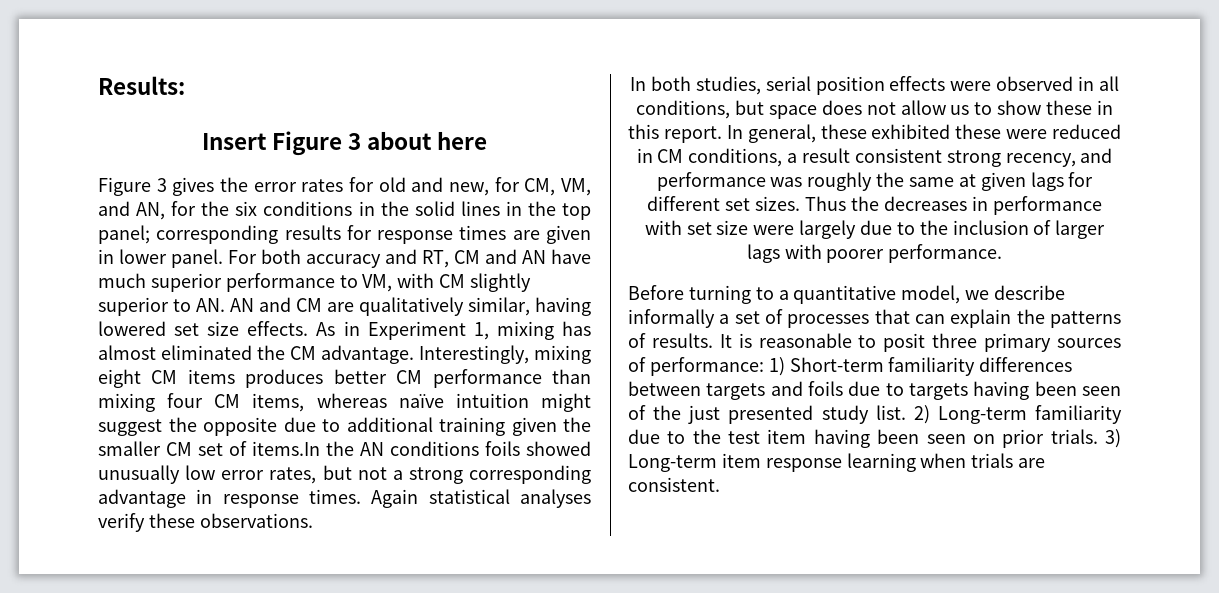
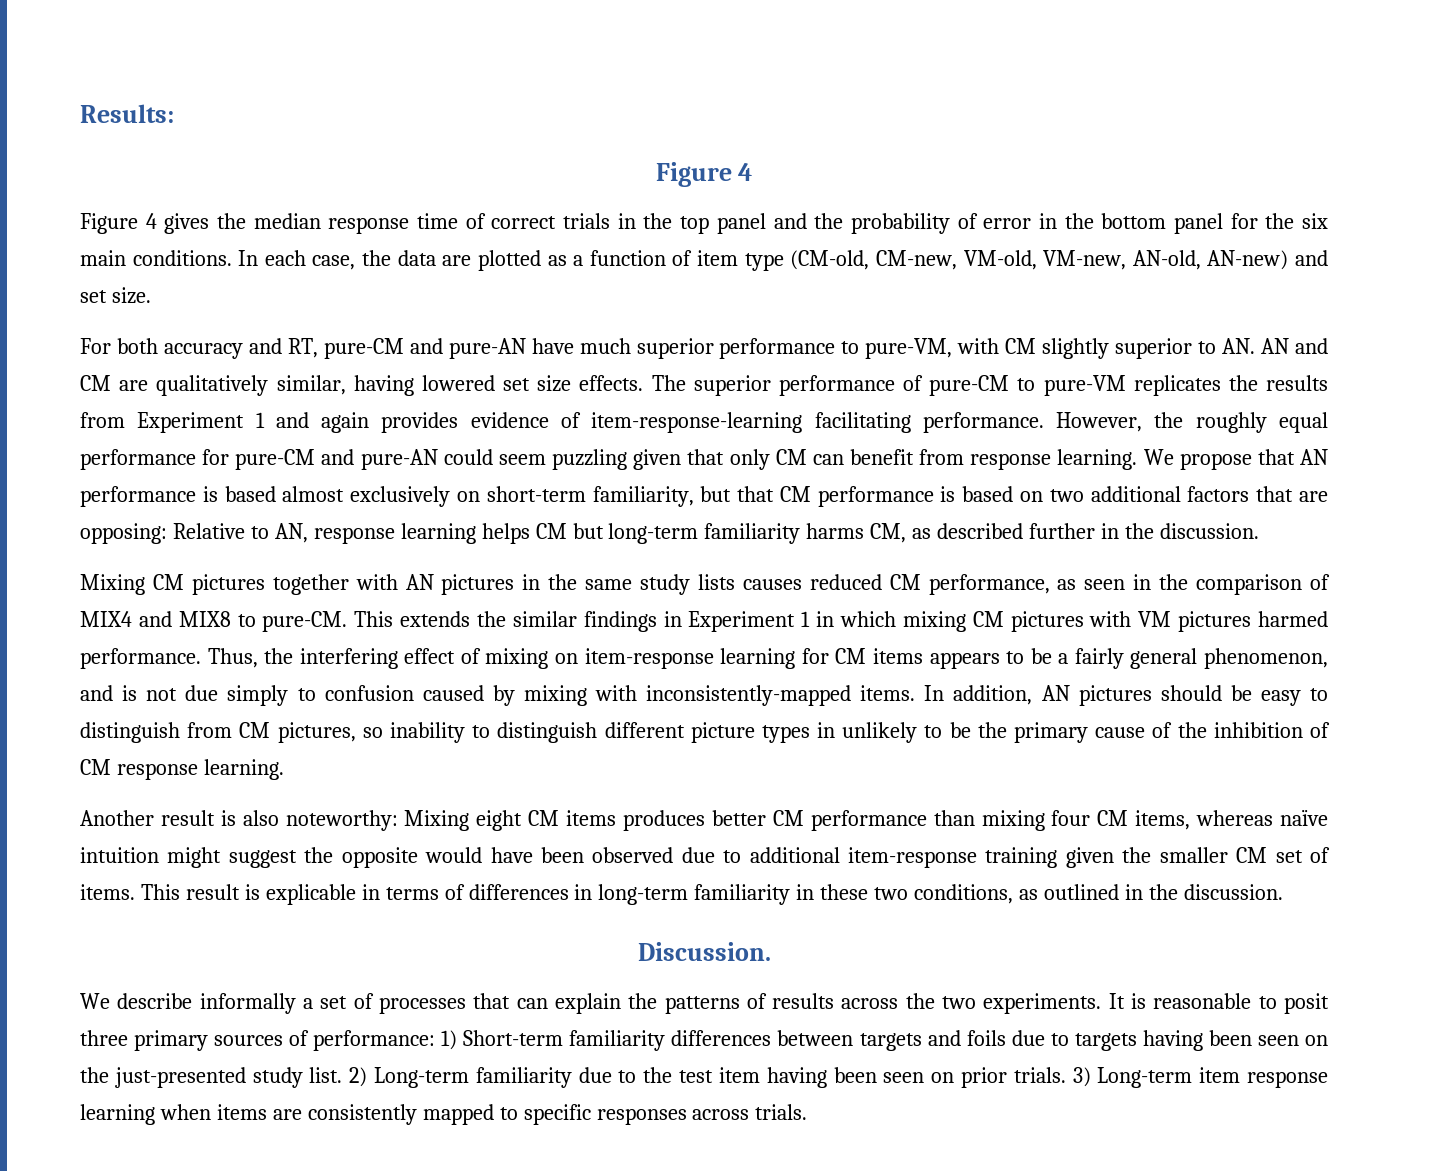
  Results:
- Insert Figure 3 about here
- Figure 3 gives the error rates for old and new, for CM, VM, and AN, for the six conditions in the solid lines in the top panel; corresponding results for response times are given in lower panel. For both accuracy and RT, CM and AN have much superior performance to VM, with CM slightly superior to AN. AN and CM are qualitatively similar, having lowered set size effects.
+ Figure 4
+ Figure 4 gives the median response time of correct trials in the top panel and the probability of error in the bottom panel for the six main conditions. In each case, the data are plotted as a function of item type (CM-old, CM-new, VM-old, VM-new, AN-old, AN-new) and set size.
+ For both accuracy and RT, pure-CM and pure-AN have much superior performance to pure-VM, with CM slightly superior to AN. AN and CM are qualitatively similar, having lowered set size effects.
- As in Experiment 1, mixing has almost eliminated the CM advantage. Interestingly, mixing eight CM items produces better CM performance than mixing four CM items, whereas naïve intuition might suggest the opposite due to additional training given the smaller CM set of items.In the AN conditions foils showed unusually low error rates, but not a strong corresponding advantage in response times. Again statistical analyses verify these observations.
- In both studies, serial position effects were observed in all conditions, but space does not allow us to show these in this report. In general, these exhibited these were reduced in CM conditions, a result consistent strong recency, and performance was roughly the same at given lags for different set sizes. Thus the decreases in performance with set size were largely due to the inclusion of larger lags with poorer performance.
- Before turning to a quantitative model, we describe informally a set of processes that can explain the patterns of results.
+ The superior performance of pure-CM to pure-VM replicates the results from Experiment 1 and again provides evidence of item-response-learning facilitating performance. However, the roughly equal performance for pure-CM and pure-AN could seem puzzling given that only CM can benefit from response learning. We propose that AN performance is based almost exclusively on short-term familiarity, but that CM performance is based on two additional factors that are opposing: Relative to AN, response learning helps CM but long-term familiarity harms CM, as described further in the discussion.
+ Mixing CM pictures together with AN pictures in the same study lists causes reduced CM performance, as seen in the comparison of MIX4 and MIX8 to pure-CM. This extends the similar findings in Experiment 1 in which mixing CM pictures with VM pictures harmed performance. Thus, the interfering effect of mixing on item-response learning for CM items appears to be a fairly general phenomenon, and is not due simply to confusion caused by mixing with inconsistently-mapped items. In addition, AN pictures should be easy to distinguish from CM pictures, so inability to distinguish different picture types in unlikely to be the primary cause of the inhibition of CM response learning.
+ Another result is also noteworthy: Mixing eight CM items produces better CM performance than mixing four CM items, whereas naïve intuition might suggest the opposite would have been observed due to additional item-response training given the smaller CM set of items. This result is explicable in terms of differences in long-term familiarity in these two conditions, as outlined in the discussion.
+ Discussion.
+ We describe informally a set of processes that can explain the patterns of results across the two experiments.
- It is reasonable to posit three primary sources of performance: 1) Short-term familiarity differences between targets and foils due to targets having been seen of the just presented study list.
+ It is reasonable to posit three primary sources of performance: 1) Short-term familiarity differences between targets and foils due to targets having been seen on the just-presented study list.
- 3) Long-term item response learning when trials are consistent.
+ 3) Long-term item response learning when items are consistently mapped to specific responses across trials.

